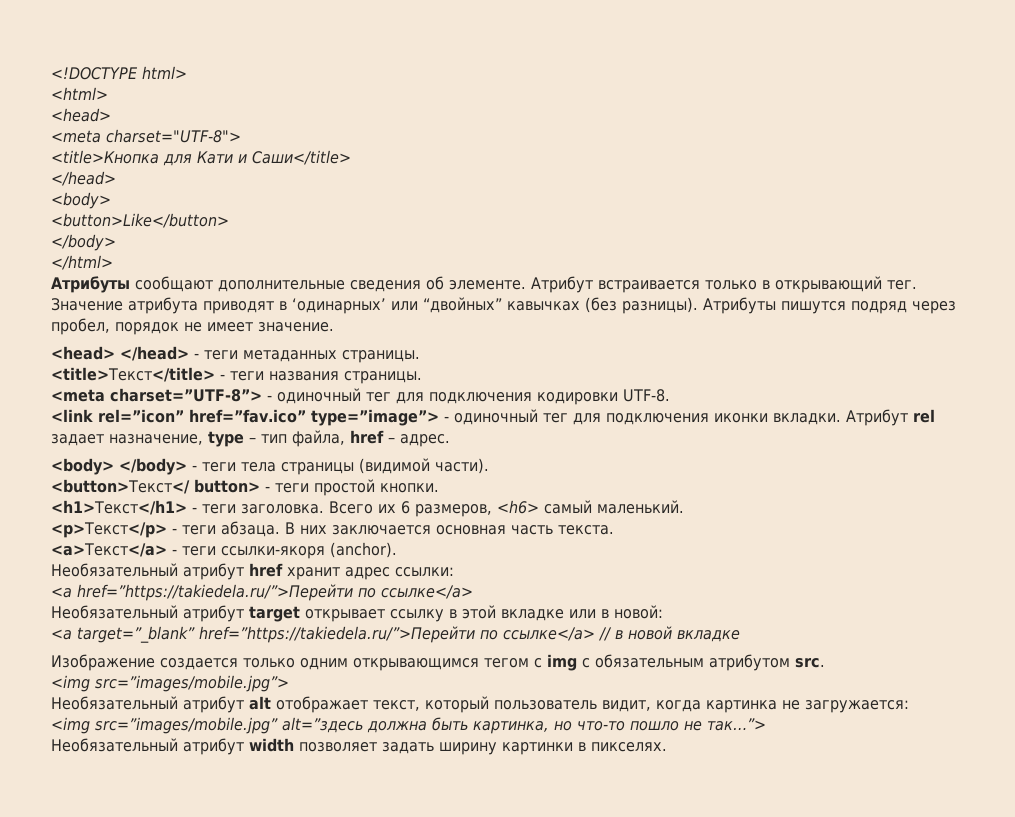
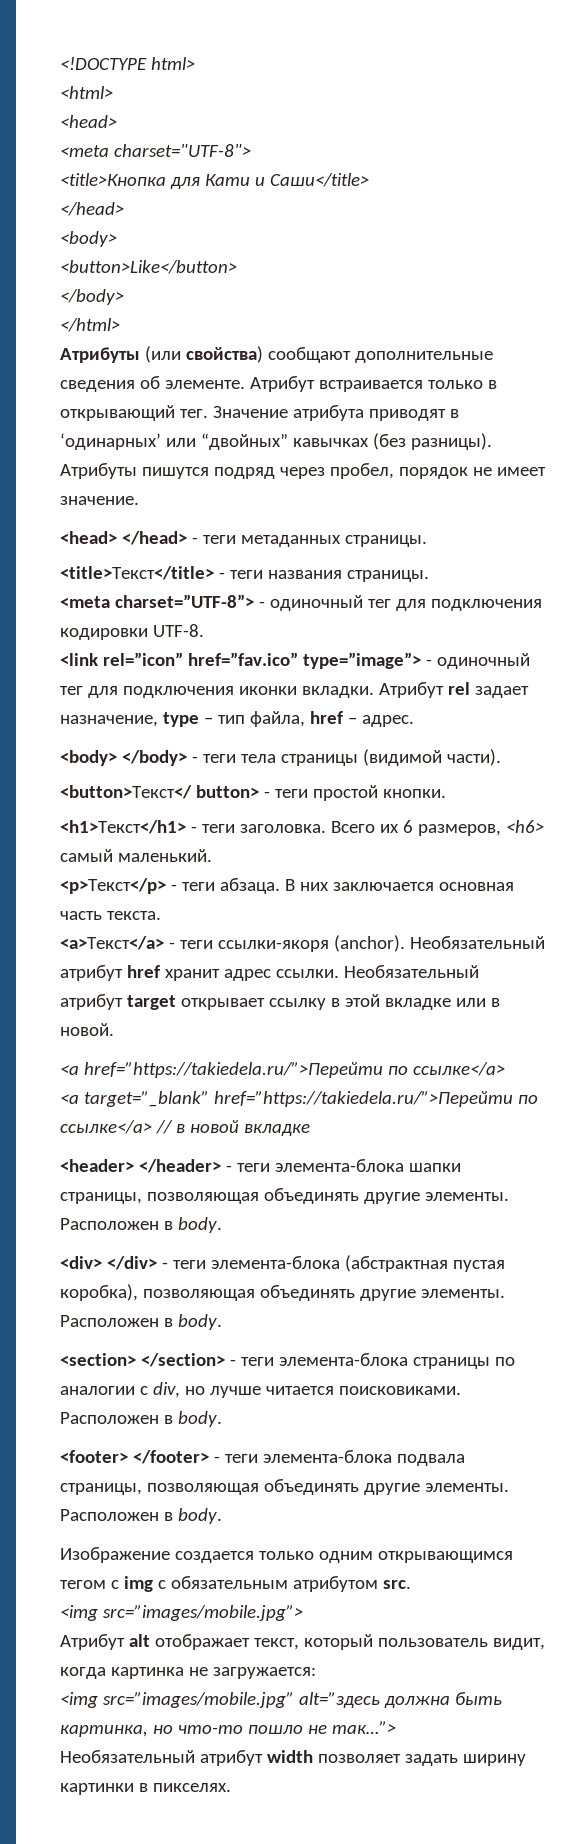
- Атрибуты сообщают дополнительные сведения об элементе.
+ Атрибуты (или свойства) сообщают дополнительные сведения об элементе.
- <a>Текст</a> - теги ссылки-якоря (anchor).
- Необязательный атрибут href хранит адрес ссылки:
+ <a>Текст</a> - теги ссылки-якоря (anchor). Необязательный атрибут href хранит адрес ссылки. Необязательный атрибут target открывает ссылку в этой вкладке или в новой.
  <a href=”https://takiedela.ru/”>Перейти по ссылке</a>
- Необязательный атрибут target открывает ссылку в этой вкладке или в новой:
+ <header> </header> - теги элемента-блока шапки страницы, позволяющая объединять другие элементы. Расположен в body.
+ <div> </div> - теги элемента-блока (абстрактная пустая коробка), позволяющая объединять другие элементы. Расположен в body.
+ <section> </section> - теги элемента-блока страницы по аналогии с div, но лучше читается поисковиками. Расположен в body.
+ <footer> </footer> - теги элемента-блока подвала страницы, позволяющая объединять другие элементы. Расположен в body.
- Необязательный атрибут alt отображает текст, который пользователь видит, когда картинка не загружается:
+ Атрибут alt отображает текст, который пользователь видит, когда картинка не загружается:

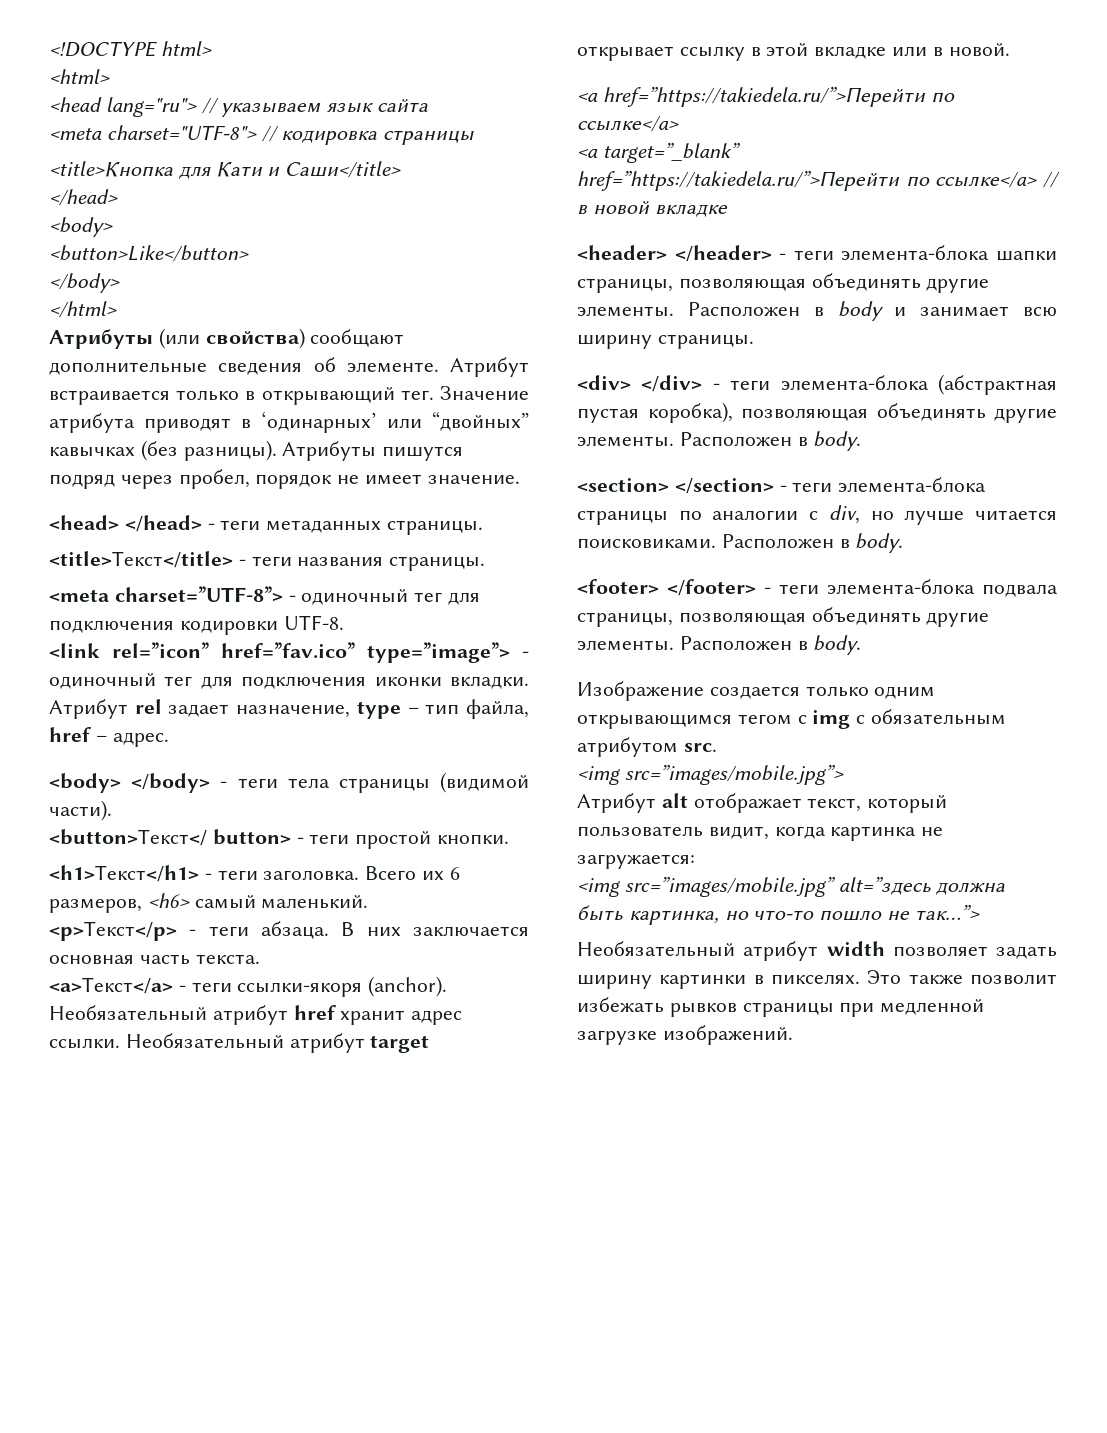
  <html>
- <head>
- <meta charset="UTF-8">
+ <head lang="ru"> // указываем язык сайта
+ <meta charset="UTF-8"> // кодировка страницы
- <header> </header> - теги элемента-блока шапки страницы, позволяющая объединять другие элементы. Расположен в body.
+ <header> </header> - теги элемента-блока шапки страницы, позволяющая объединять другие элементы. Расположен в body и занимает всю ширину страницы.
+ Это также позволит избежать рывков страницы при медленной загрузке изображений.

